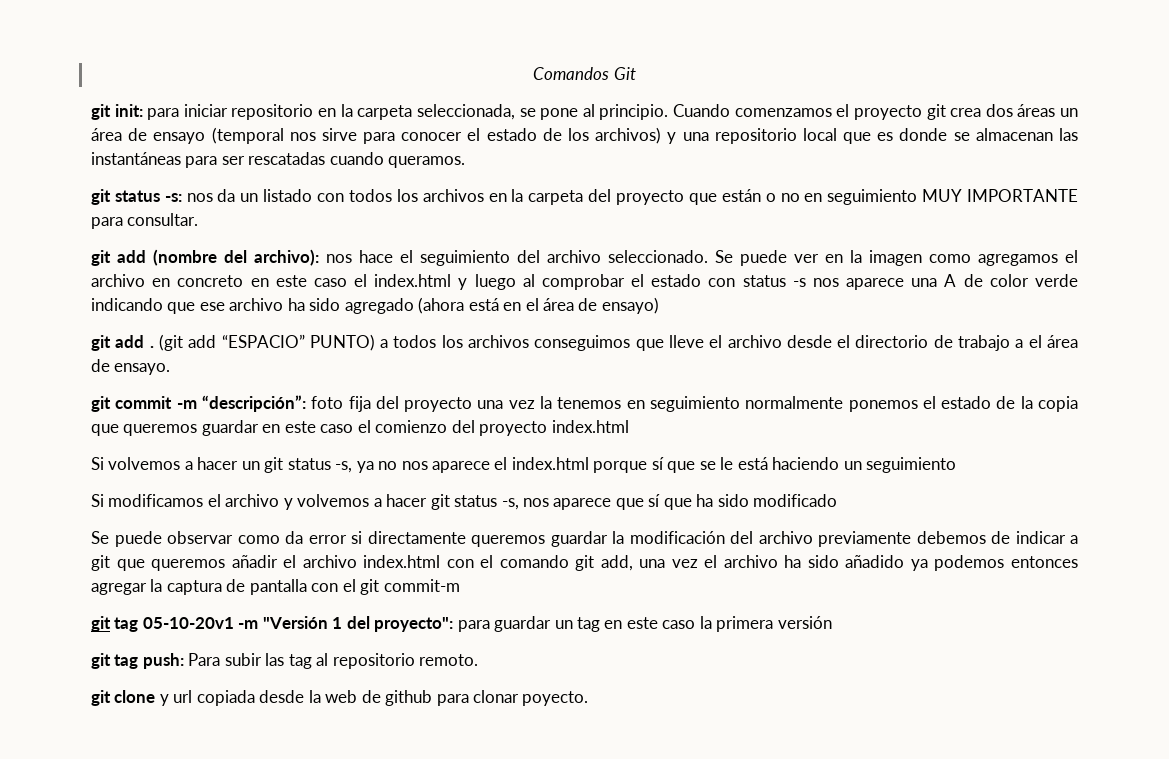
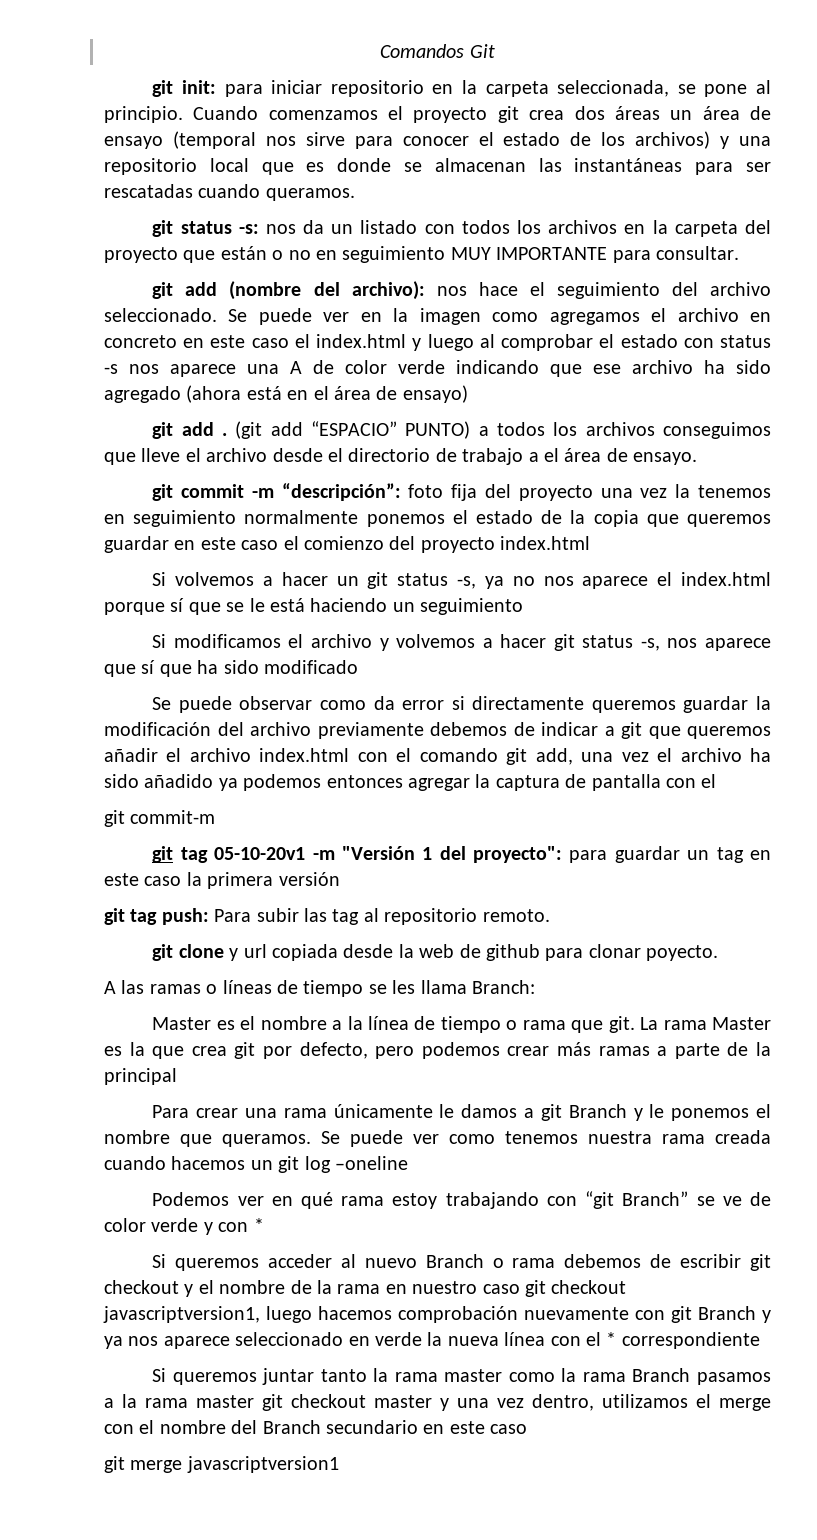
- Se puede observar como da error si directamente queremos guardar la modificación del archivo previamente debemos de indicar a git que queremos añadir el archivo index.html con el comando git add, una vez el archivo ha sido añadido ya podemos entonces agregar la captura de pantalla con el git commit-m
+ Se puede observar como da error si directamente queremos guardar la modificación del archivo previamente debemos de indicar a git que queremos añadir el archivo index.html con el comando git add, una vez el archivo ha sido añadido ya podemos entonces agregar la captura de pantalla con el
+ git commit-m
+ A las ramas o líneas de tiempo se les llama Branch:
+ Master es el nombre a la línea de tiempo o rama que git. La rama Master es la que crea git por defecto, pero podemos crear más ramas a parte de la principal
+ Para crear una rama únicamente le damos a git Branch y le ponemos el nombre que queramos. Se puede ver como tenemos nuestra rama creada cuando hacemos un git log –oneline
+ Podemos ver en qué rama estoy trabajando con “git Branch” se ve de color verde y con *
+ Si queremos acceder al nuevo Branch o rama debemos de escribir git checkout y el nombre de la rama en nuestro caso git checkout javascriptversion1, luego hacemos comprobación nuevamente con git Branch y ya nos aparece seleccionado en verde la nueva línea con el * correspondiente
+ Si queremos juntar tanto la rama master como la rama Branch pasamos a la rama master git checkout master y una vez dentro, utilizamos el merge con el nombre del Branch secundario en este caso
+ git merge javascriptversion1

